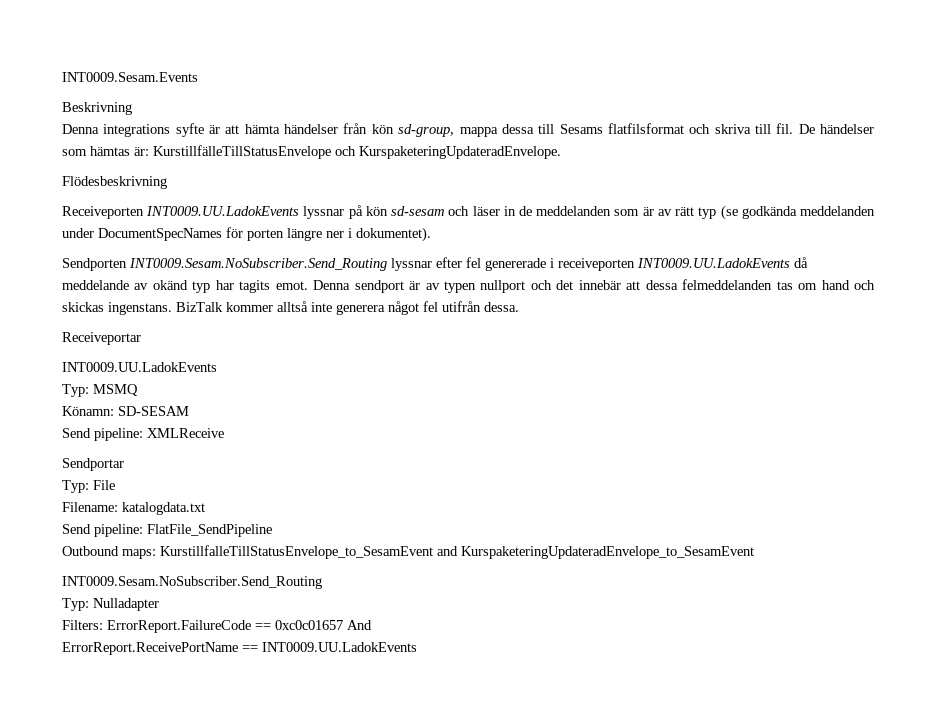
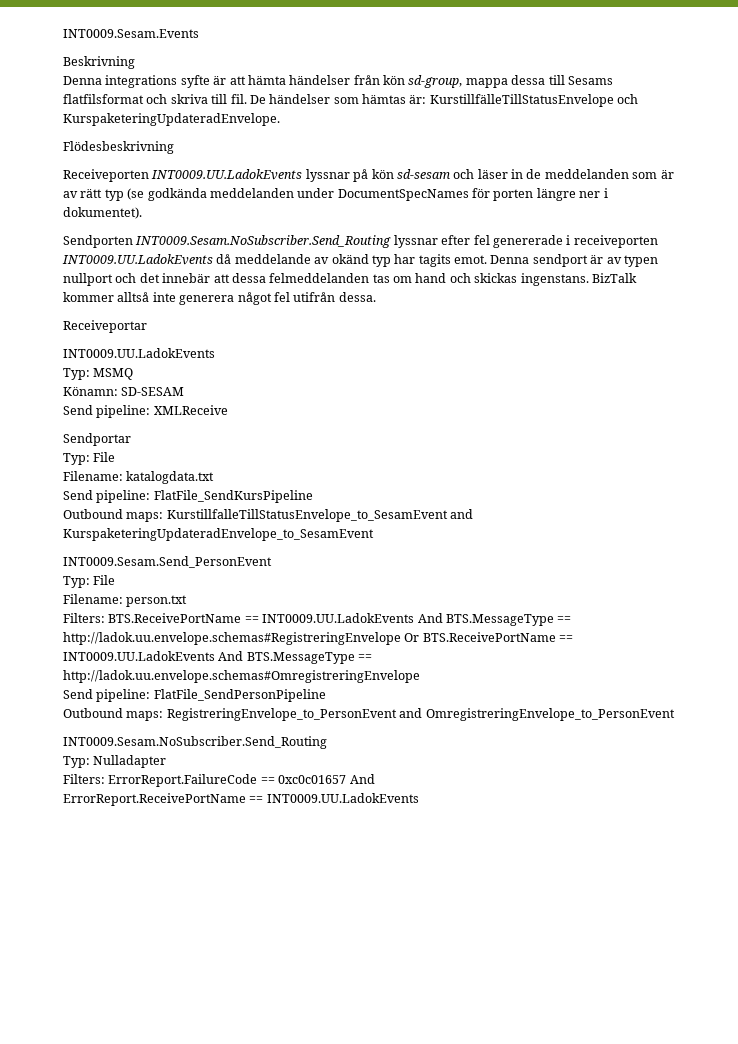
- Send pipeline: FlatFile_SendPipeline
+ Send pipeline: FlatFile_SendKursPipeline
+ INT0009.Sesam.Send_PersonEvent
+ Typ: File
+ Filename: person.txt
+ Filters: BTS.ReceivePortName == INT0009.UU.LadokEvents And BTS.MessageType == http://ladok.uu.envelope.schemas#RegistreringEnvelope Or BTS.ReceivePortName == INT0009.UU.LadokEvents And BTS.MessageType == http://ladok.uu.envelope.schemas#OmregistreringEnvelope
+ Send pipeline: FlatFile_SendPersonPipeline
+ Outbound maps: RegistreringEnvelope_to_PersonEvent and OmregistreringEnvelope_to_PersonEvent

